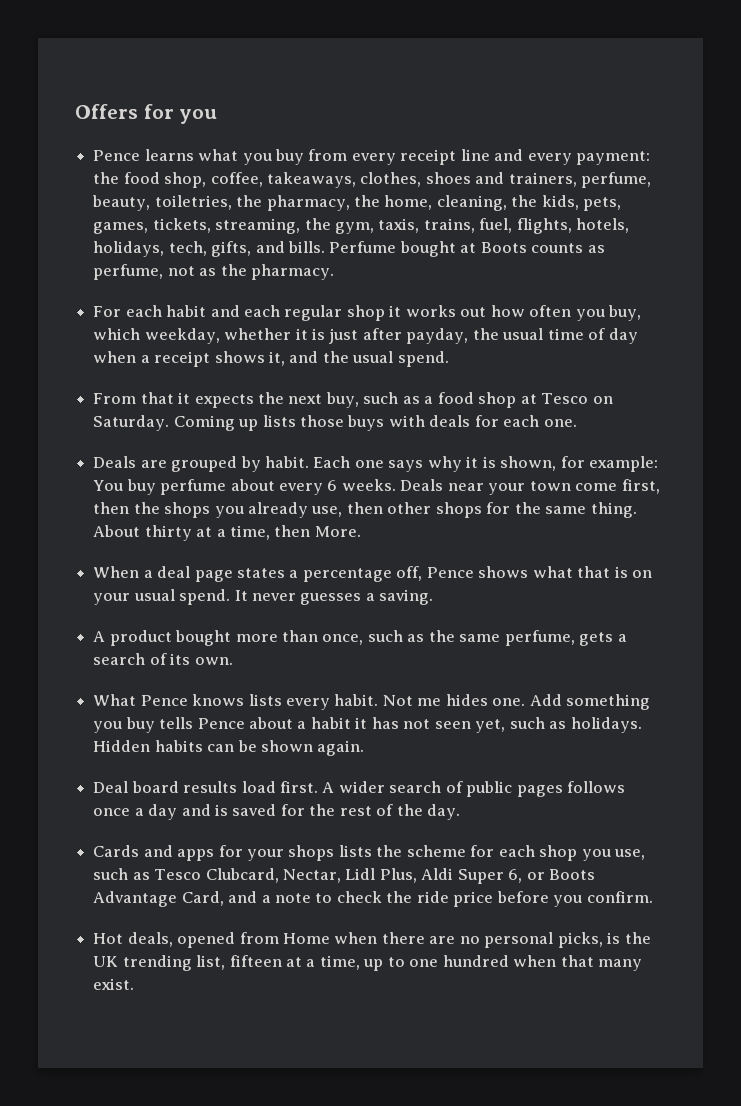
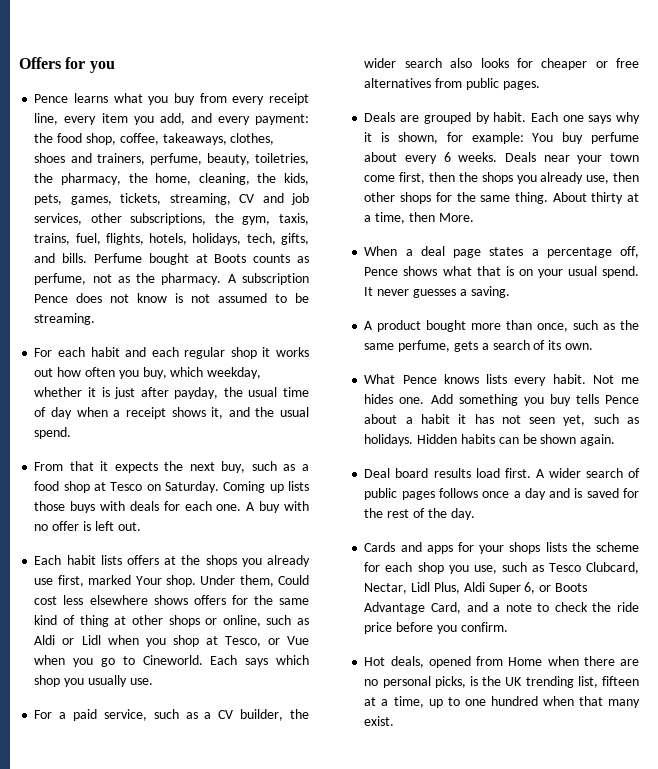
- Pence learns what you buy from every receipt line and every payment: the food shop, coffee, takeaways, clothes, shoes and trainers, perfume, beauty, toiletries, the pharmacy, the home, cleaning, the kids, pets, games, tickets, streaming, the gym, taxis, trains, fuel, flights, hotels, holidays, tech, gifts, and bills.
+ Pence learns what you buy from every receipt line, every item you add, and every payment: the food shop, coffee, takeaways, clothes, shoes and trainers, perfume, beauty, toiletries, the pharmacy, the home, cleaning, the kids, pets, games, tickets, streaming, CV and job services, other subscriptions, the gym, taxis, trains, fuel, flights, hotels, holidays, tech, gifts, and bills.
+ A subscription Pence does not know is not assumed to be streaming.
+ A buy with no offer is left out.
+ Each habit lists offers at the shops you already use first, marked Your shop. Under them, Could cost less elsewhere shows offers for the same kind of thing at other shops or online, such as Aldi or Lidl when you shop at Tesco, or Vue when you go to Cineworld. Each says which shop you usually use.
+ For a paid service, such as a CV builder, the wider search also looks for cheaper or free alternatives from public pages.

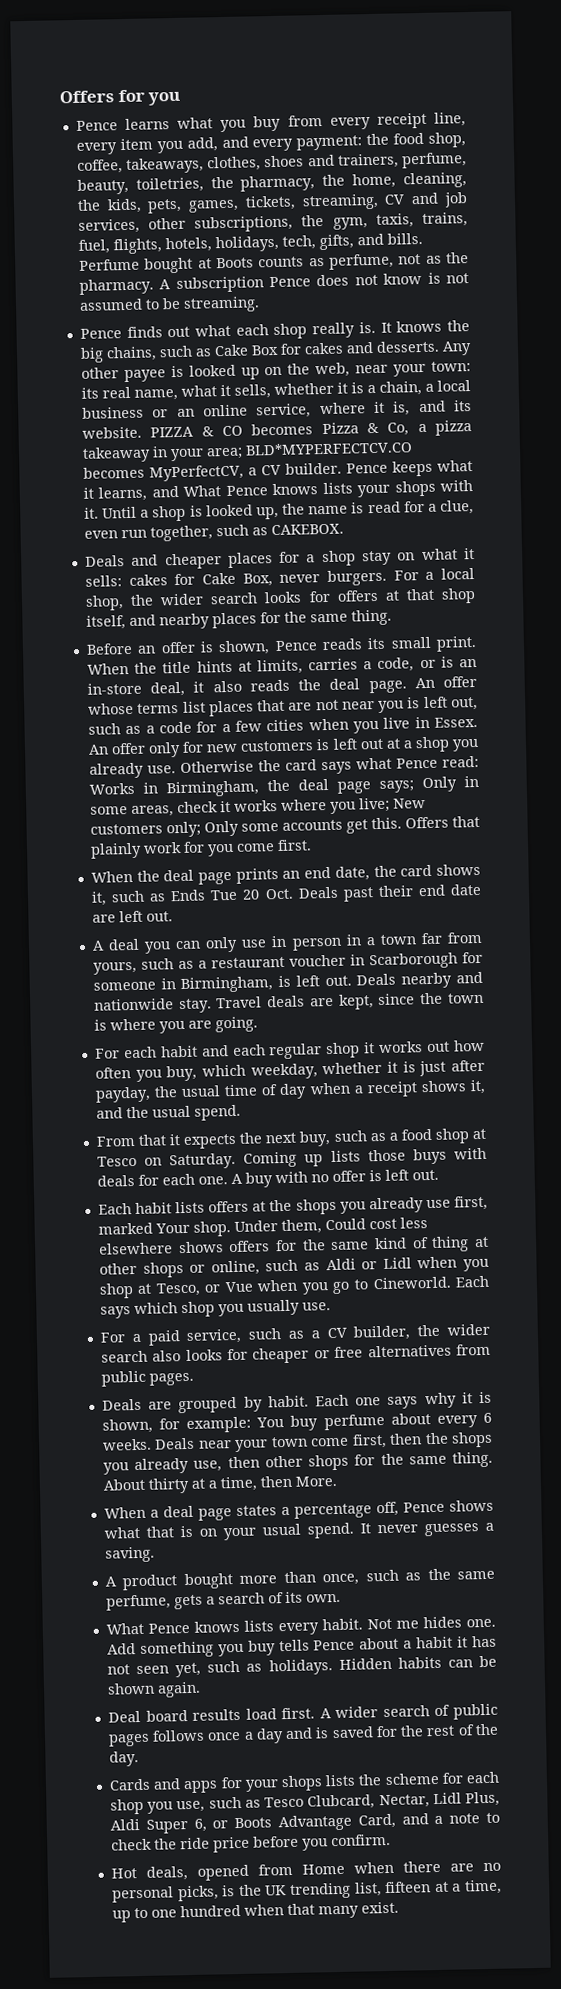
+ Pence finds out what each shop really is. It knows the big chains, such as Cake Box for cakes and desserts. Any other payee is looked up on the web, near your town: its real name, what it sells, whether it is a chain, a local business or an online service, where it is, and its website. PIZZA & CO becomes Pizza & Co, a pizza takeaway in your area; BLD*MYPERFECTCV.CO becomes MyPerfectCV, a CV builder. Pence keeps what it learns, and What Pence knows lists your shops with it. Until a shop is looked up, the name is read for a clue, even run together, such as CAKEBOX.
+ Deals and cheaper places for a shop stay on what it sells: cakes for Cake Box, never burgers. For a local shop, the wider search looks for offers at that shop itself, and nearby places for the same thing.
+ Before an offer is shown, Pence reads its small print. When the title hints at limits, carries a code, or is an in-store deal, it also reads the deal page. An offer whose terms list places that are not near you is left out, such as a code for a few cities when you live in Essex. An offer only for new customers is left out at a shop you already use. Otherwise the card says what Pence read: Works in Birmingham, the deal page says; Only in some areas, check it works where you live; New customers only; Only some accounts get this. Offers that plainly work for you come first.
+ When the deal page prints an end date, the card shows it, such as Ends Tue 20 Oct. Deals past their end date are left out.
+ A deal you can only use in person in a town far from yours, such as a restaurant voucher in Scarborough for someone in Birmingham, is left out. Deals nearby and nationwide stay. Travel deals are kept, since the town is where you are going.

